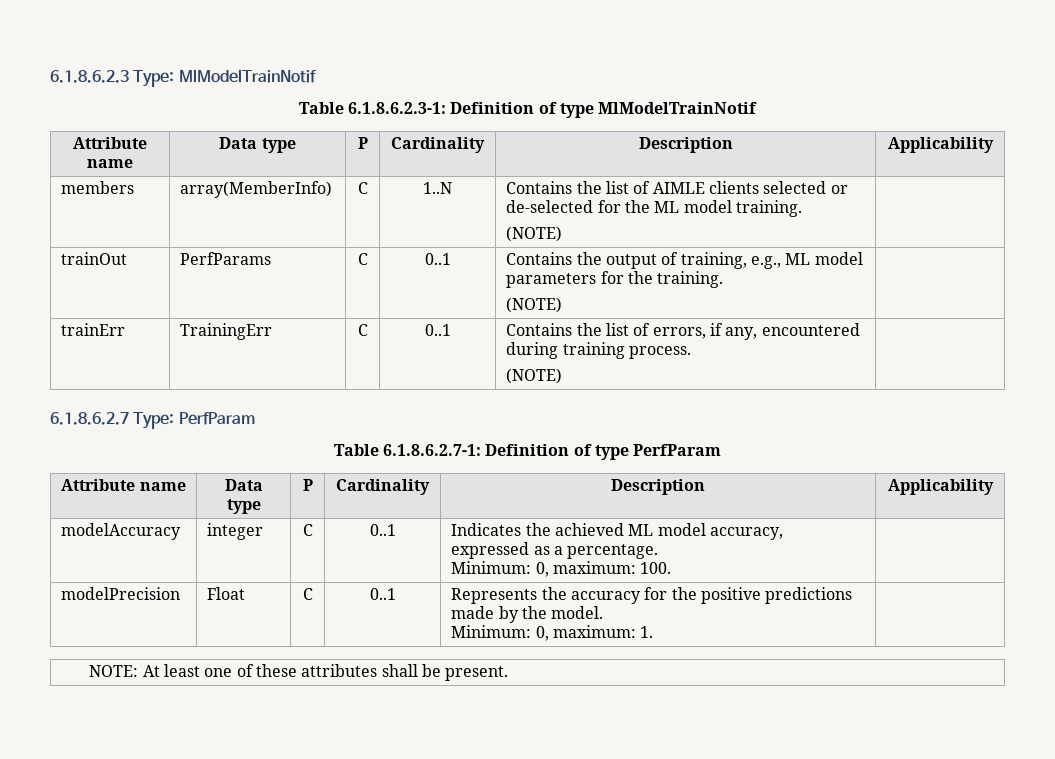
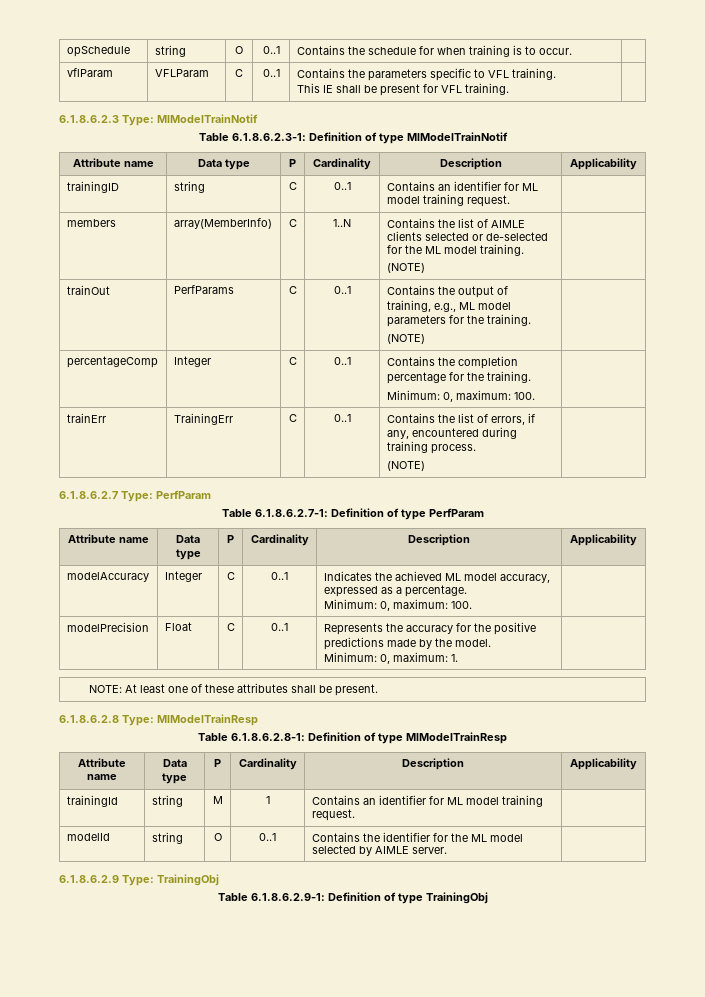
+ opSchedule | string | O | 0..1 | Contains the schedule for when training is to occur. |
+ vflParam | VFLParam | C | 0..1 | Contains the parameters specific to VFL training.
+ This IE shall be present for VFL training. |
+ trainingID | string | C | 0..1 | Contains an identifier for ML model training request. |
+ percentageComp | Integer | C | 0..1 | Contains the completion percentage for the training.
+ Minimum: 0, maximum: 100. |
- modelAccuracy | integer | C | 0..1 | Indicates the achieved ML model accuracy, expressed as a percentage.
+ modelAccuracy | Integer | C | 0..1 | Indicates the achieved ML model accuracy, expressed as a percentage.
+ 6.1.8.6.2.8 Type: MlModelTrainResp
+ Table 6.1.8.6.2.8-1: Definition of type MlModelTrainResp
+ Attribute name | Data type | P | Cardinality | Description | Applicability
+ trainingId | string | M | 1 | Contains an identifier for ML model training request. |
+ modelId | string | O | 0..1 | Contains the identifier for the ML model selected by AIMLE server. |
+ 6.1.8.6.2.9 Type: TrainingObj
+ Table 6.1.8.6.2.9-1: Definition of type TrainingObj

